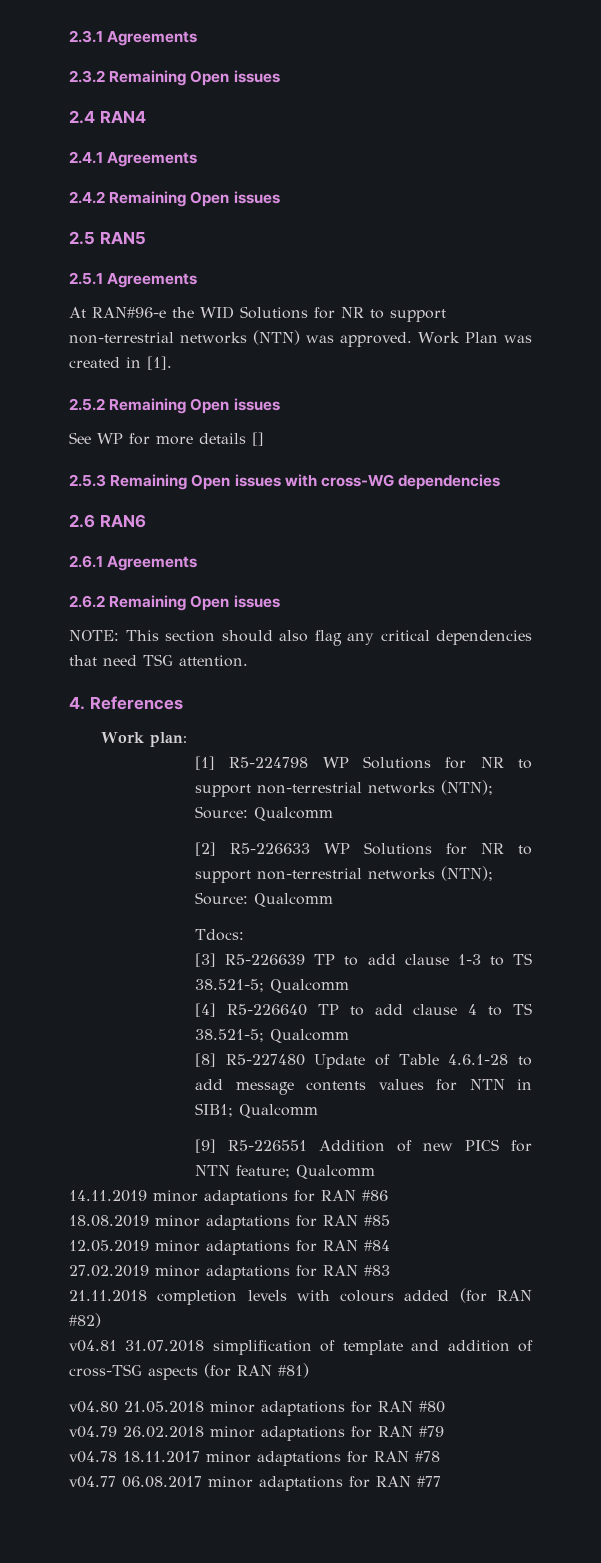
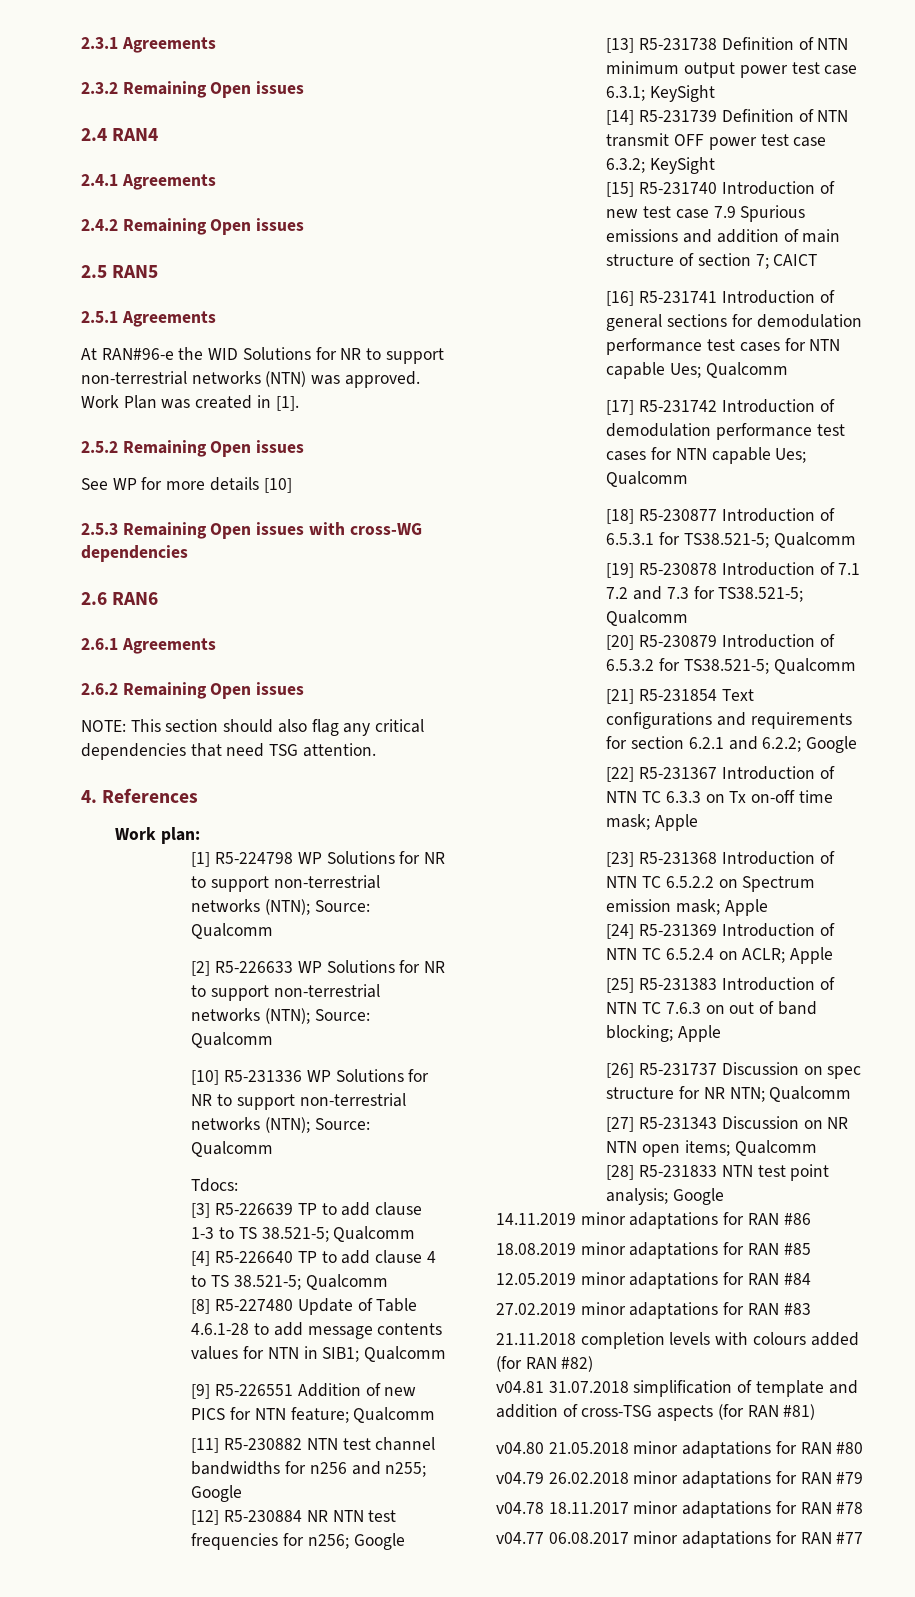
- See WP for more details []
+ See WP for more details [10]
+ [10] R5-231336 WP Solutions for NR to support non-terrestrial networks (NTN); Source: Qualcomm
+ [11] R5-230882 NTN test channel bandwidths for n256 and n255; Google
+ [12] R5-230884 NR NTN test frequencies for n256; Google
+ [13] R5-231738 Definition of NTN minimum output power test case 6.3.1; KeySight
+ [14] R5-231739 Definition of NTN transmit OFF power test case 6.3.2; KeySight
+ [15] R5-231740 Introduction of new test case 7.9 Spurious emissions and addition of main structure of section 7; CAICT
+ [16] R5-231741 Introduction of general sections for demodulation performance test cases for NTN capable Ues; Qualcomm
+ [17] R5-231742 Introduction of demodulation performance test cases for NTN capable Ues; Qualcomm
+ [18] R5-230877 Introduction of 6.5.3.1 for TS38.521-5; Qualcomm
+ [19] R5-230878 Introduction of 7.1 7.2 and 7.3 for TS38.521-5; Qualcomm
+ [20] R5-230879 Introduction of 6.5.3.2 for TS38.521-5; Qualcomm
+ [21] R5-231854 Text configurations and requirements for section 6.2.1 and 6.2.2; Google
+ [22] R5-231367 Introduction of NTN TC 6.3.3 on Tx on-off time mask; Apple
+ [23] R5-231368 Introduction of NTN TC 6.5.2.2 on Spectrum emission mask; Apple
+ [24] R5-231369 Introduction of NTN TC 6.5.2.4 on ACLR; Apple
+ [25] R5-231383 Introduction of NTN TC 7.6.3 on out of band blocking; Apple
+ [26] R5-231737 Discussion on spec structure for NR NTN; Qualcomm
+ [27] R5-231343 Discussion on NR NTN open items; Qualcomm
+ [28] R5-231833 NTN test point analysis; Google

